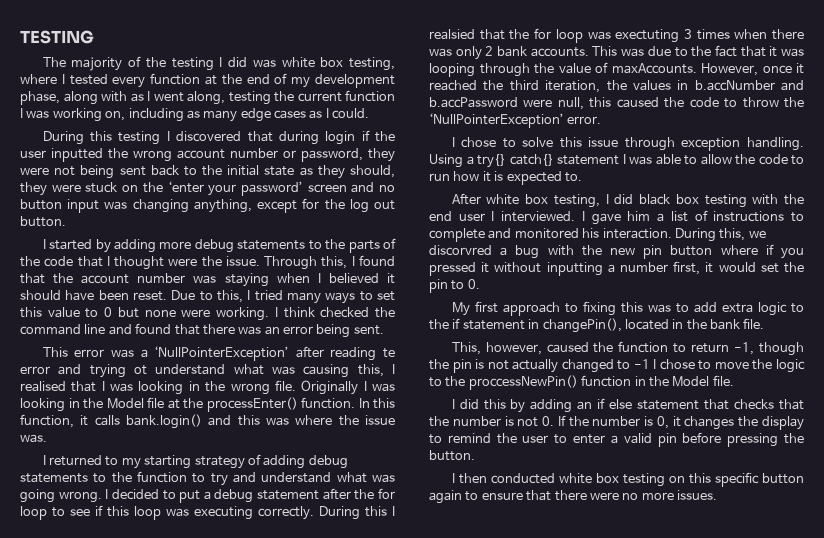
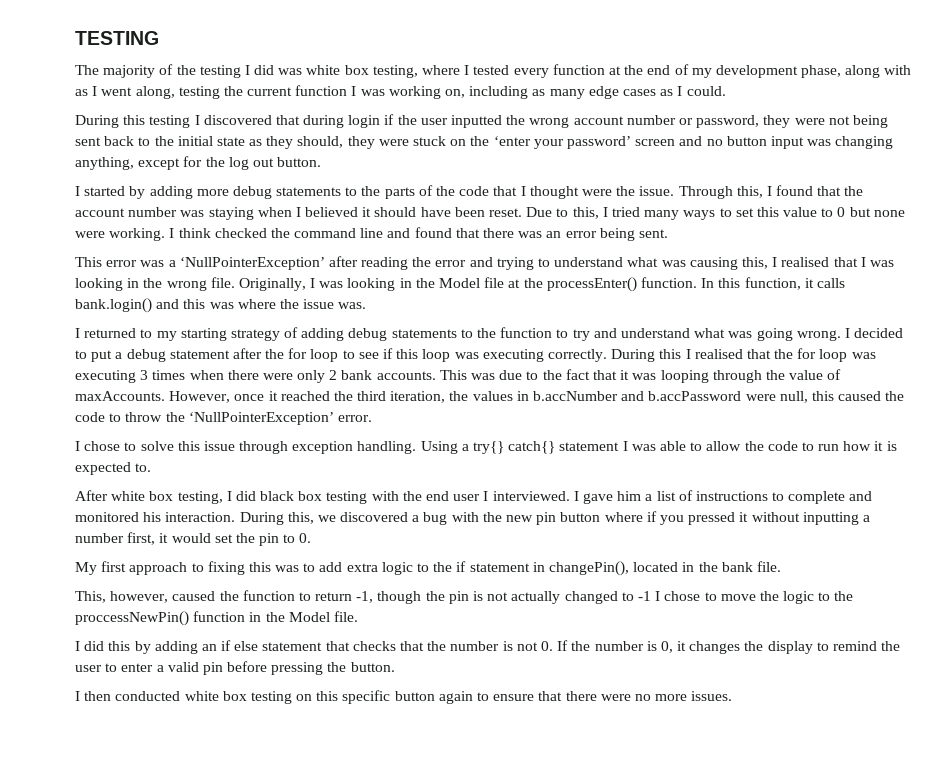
- This error was a ‘NullPointerException’ after reading te error and trying ot understand what was causing this, I realised that I was looking in the wrong file.
+ This error was a ‘NullPointerException’ after reading the error and trying to understand what was causing this, I realised that I was looking in the wrong file.
- Originally I was looking in the Model file at the processEnter() function.
+ Originally, I was looking in the Model file at the processEnter() function.
- During this I realsied that the for loop was exectuting 3 times when there was only 2 bank accounts.
+ During this I realised that the for loop was executing 3 times when there were only 2 bank accounts.
- During this, we discorvred a bug with the new pin button where if you pressed it without inputting a number first, it would set the pin to 0.
+ During this, we discovered a bug with the new pin button where if you pressed it without inputting a number first, it would set the pin to 0.

